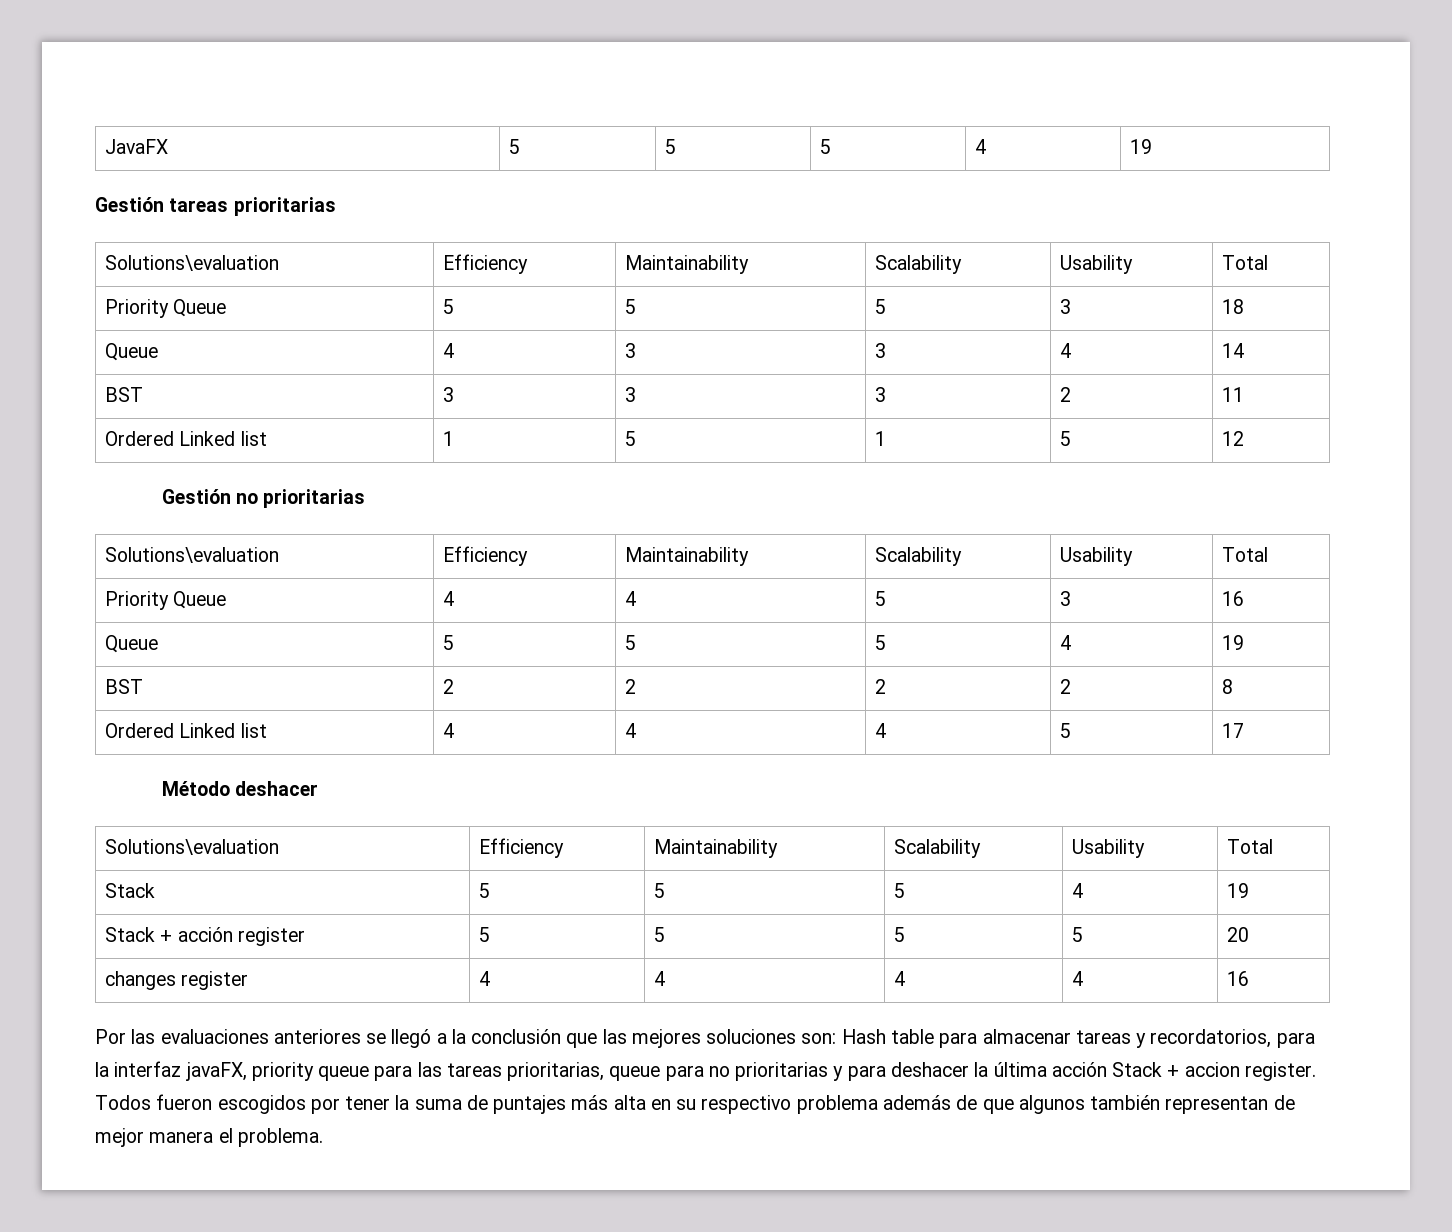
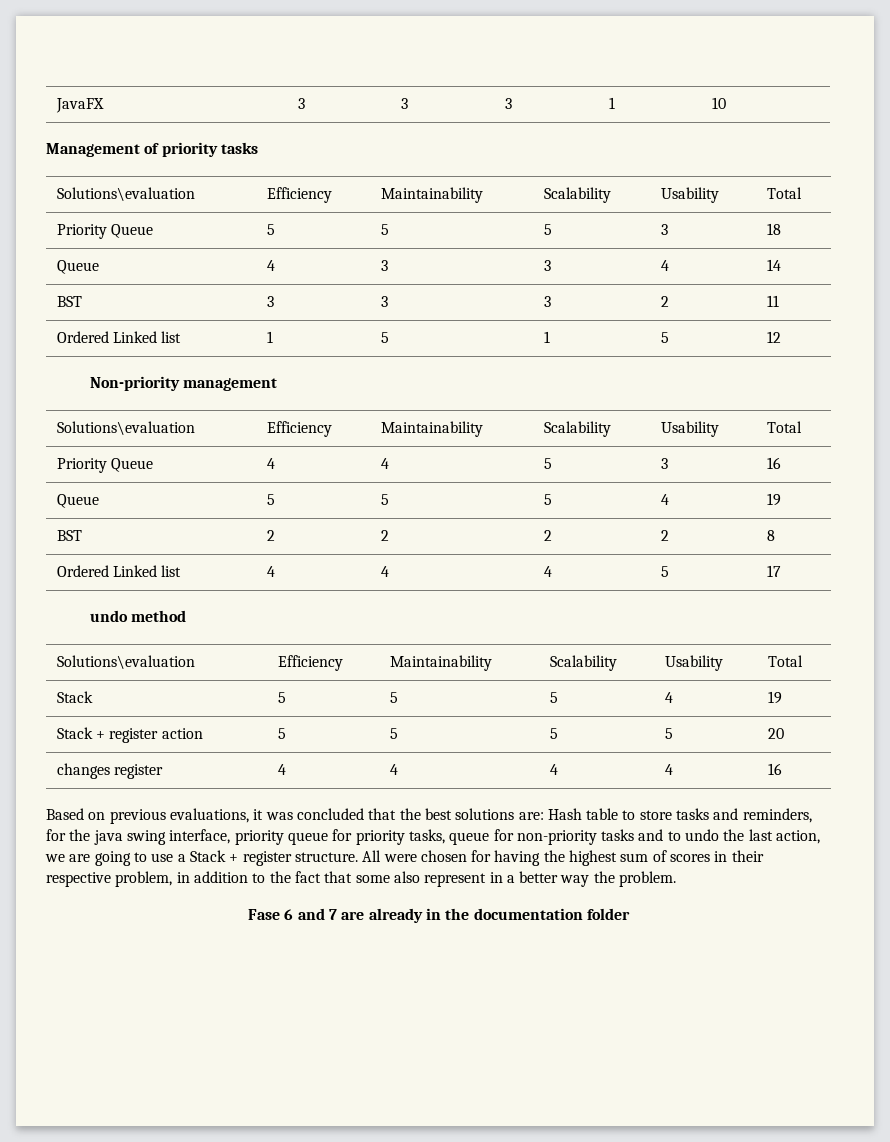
- JavaFX | 5 | 5 | 5 | 4 | 19
- Gestión tareas prioritarias
+ JavaFX | 3 | 3 | 3 | 1 | 10
+ Management of priority tasks
- Gestión no prioritarias
+ Non-priority management
- Método deshacer
+ undo method
- Stack + acción register | 5 | 5 | 5 | 5 | 20
+ Stack + register action | 5 | 5 | 5 | 5 | 20
- Por las evaluaciones anteriores se llegó a la conclusión que las mejores soluciones son: Hash table para almacenar tareas y recordatorios, para la interfaz javaFX, priority queue para las tareas prioritarias, queue para no prioritarias y para deshacer la última acción Stack + accion register. Todos fueron escogidos por tener la suma de puntajes más alta en su respectivo problema además de que algunos también representan de mejor manera el problema.
+ Based on previous evaluations, it was concluded that the best solutions are: Hash table to store tasks and reminders, for the java swing interface, priority queue for priority tasks, queue for non-priority tasks and to undo the last action, we are going to use a Stack + register structure. All were chosen for having the highest sum of scores in their respective problem, in addition to the fact that some also represent in a better way the problem.
+ Fase 6 and 7 are already in the documentation folder

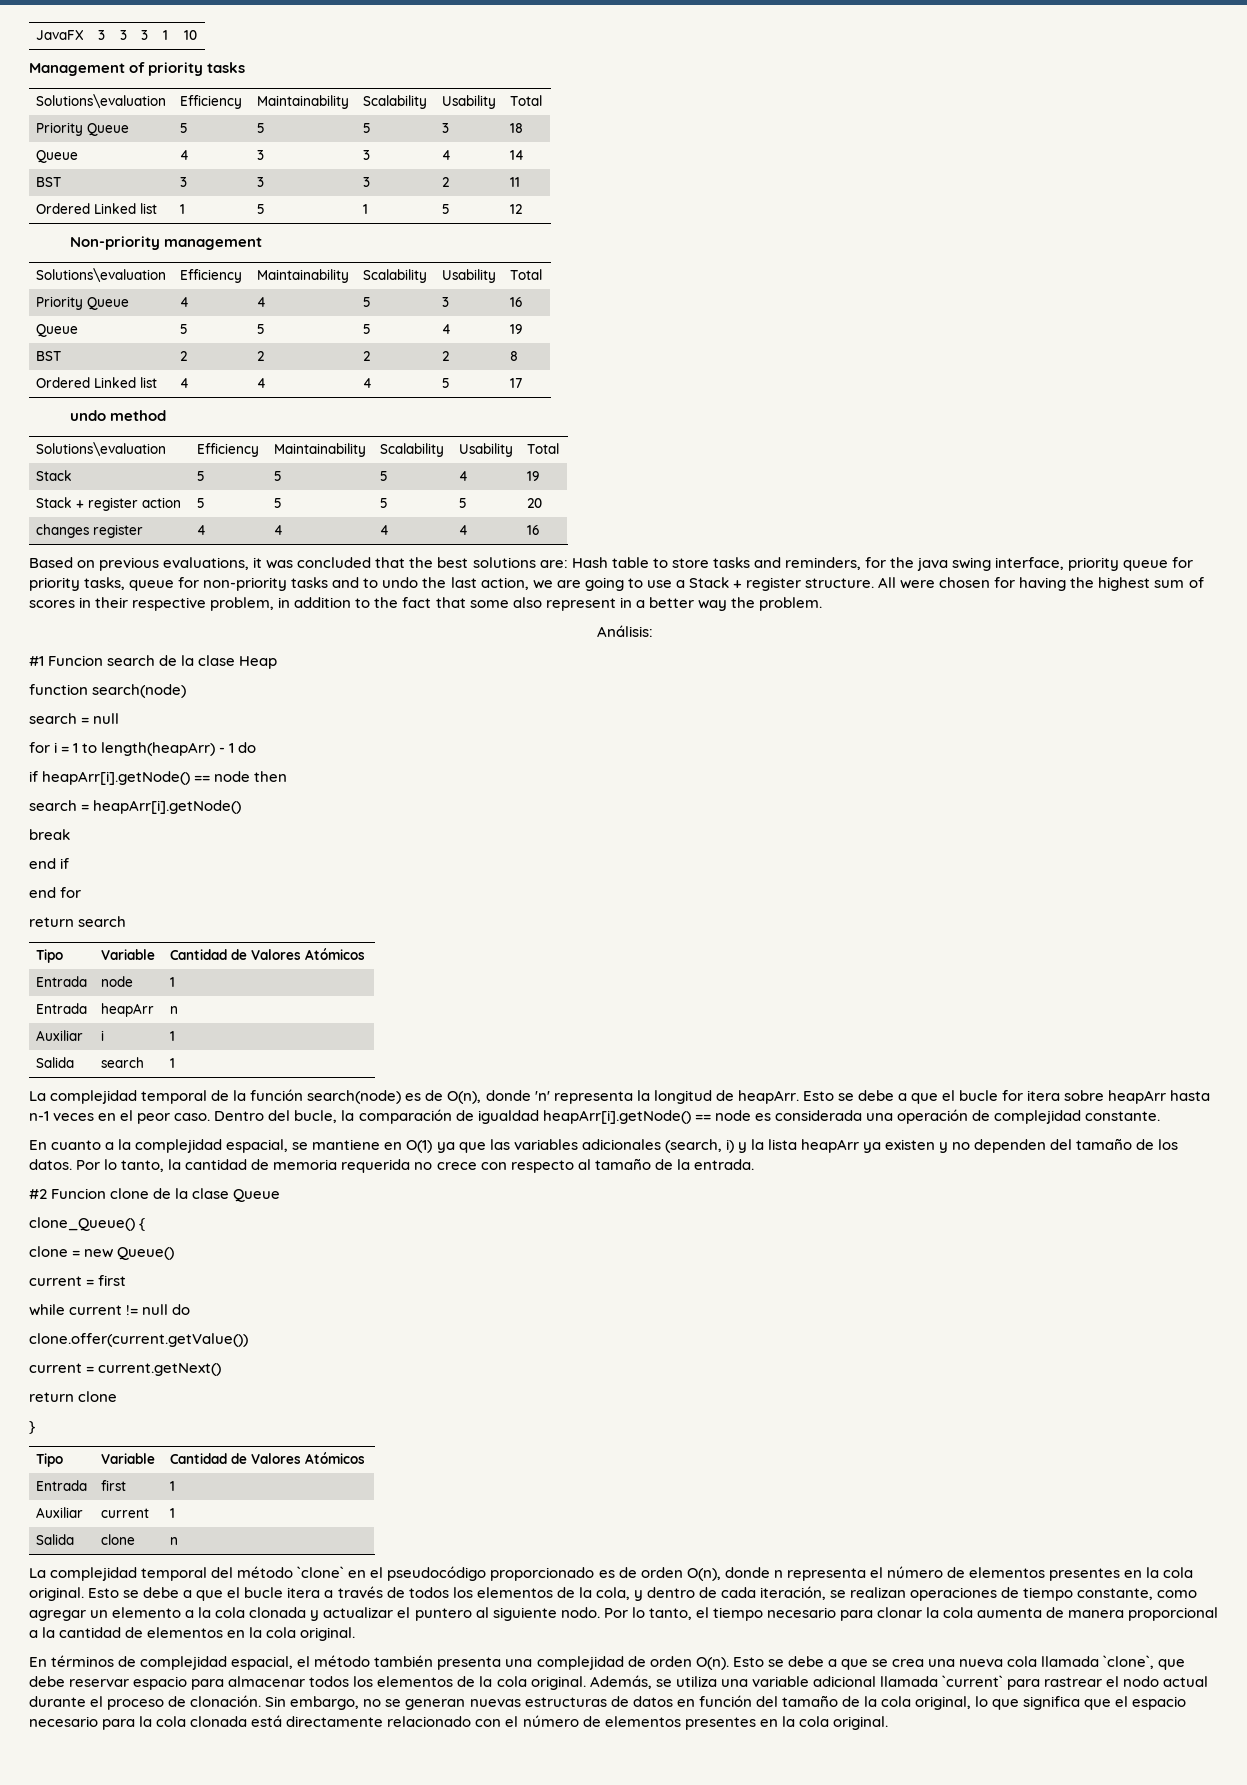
- Fase 6 and 7 are already in the documentation folder
+ Análisis:
+ #1 Funcion search de la clase Heap
+ function search(node)
+ search = null
+ for i = 1 to length(heapArr) - 1 do
+ if heapArr[i].getNode() == node then
+ search = heapArr[i].getNode()
+ break
+ end if
+ end for
+ return search
+ Tipo | Variable | Cantidad de Valores Atómicos
+ Entrada | node | 1
+ Entrada | heapArr | n
+ Auxiliar | i | 1
+ Salida | search | 1
+ La complejidad temporal de la función search(node) es de O(n), donde 'n' representa la longitud de heapArr. Esto se debe a que el bucle for itera sobre heapArr hasta n-1 veces en el peor caso. Dentro del bucle, la comparación de igualdad heapArr[i].getNode() == node es considerada una operación de complejidad constante.
+ En cuanto a la complejidad espacial, se mantiene en O(1) ya que las variables adicionales (search, i) y la lista heapArr ya existen y no dependen del tamaño de los datos. Por lo tanto, la cantidad de memoria requerida no crece con respecto al tamaño de la entrada.
+ #2 Funcion clone de la clase Queue
+ clone_Queue() {
+ clone = new Queue()
+ current = first
+ while current != null do
+ clone.offer(current.getValue())
+ current = current.getNext()
+ return clone
+ }
+ Tipo | Variable | Cantidad de Valores Atómicos
+ Entrada | first | 1
+ Auxiliar | current | 1
+ Salida | clone | n
+ La complejidad temporal del método `clone` en el pseudocódigo proporcionado es de orden O(n), donde n representa el número de elementos presentes en la cola original. Esto se debe a que el bucle itera a través de todos los elementos de la cola, y dentro de cada iteración, se realizan operaciones de tiempo constante, como agregar un elemento a la cola clonada y actualizar el puntero al siguiente nodo. Por lo tanto, el tiempo necesario para clonar la cola aumenta de manera proporcional a la cantidad de elementos en la cola original.
+ En términos de complejidad espacial, el método también presenta una complejidad de orden O(n). Esto se debe a que se crea una nueva cola llamada `clone`, que debe reservar espacio para almacenar todos los elementos de la cola original. Además, se utiliza una variable adicional llamada `current` para rastrear el nodo actual durante el proceso de clonación. Sin embargo, no se generan nuevas estructuras de datos en función del tamaño de la cola original, lo que significa que el espacio necesario para la cola clonada está directamente relacionado con el número de elementos presentes en la cola original.

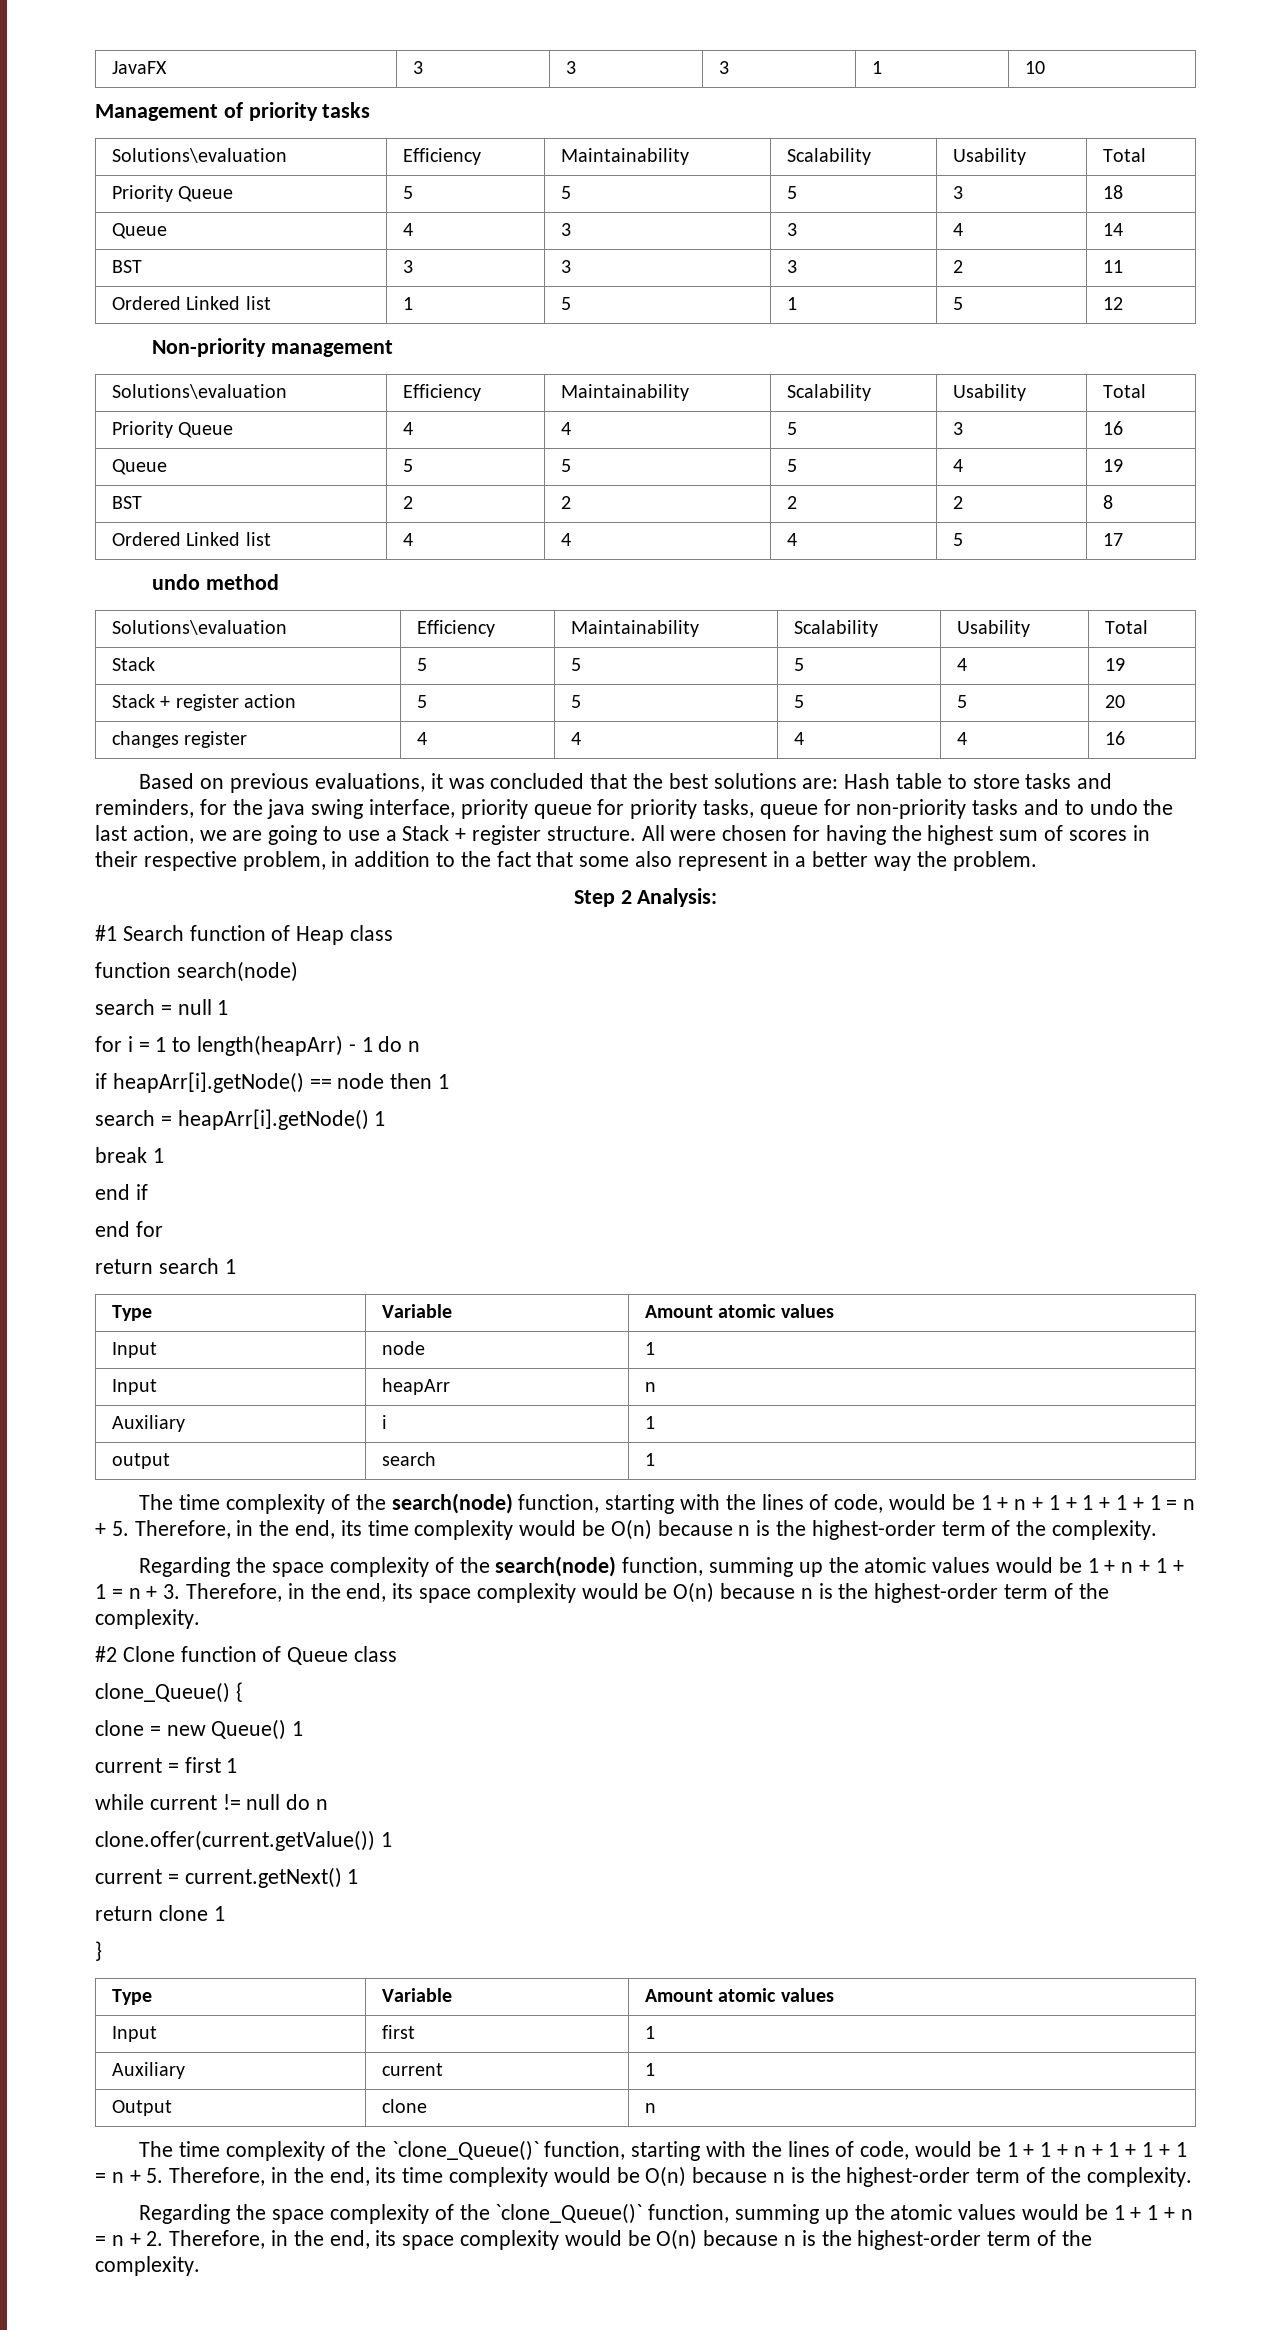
- Análisis:
- #1 Funcion search de la clase Heap
+ Step 2 Analysis:
+ #1 Search function of Heap class
- search = null
+ search = null 1
- for i = 1 to length(heapArr) - 1 do
+ for i = 1 to length(heapArr) - 1 do n
- if heapArr[i].getNode() == node then
+ if heapArr[i].getNode() == node then 1
- search = heapArr[i].getNode()
+ search = heapArr[i].getNode() 1
- break
+ break 1
- return search
- Tipo | Variable | Cantidad de Valores Atómicos
- Entrada | node | 1
+ return search 1
+ Type | Variable | Amount atomic values
+ Input | node | 1
- Entrada | heapArr | n
+ Input | heapArr | n
- Auxiliar | i | 1
+ Auxiliary | i | 1
- Salida | search | 1
+ output | search | 1
- La complejidad temporal de la función search(node) es de O(n), donde 'n' representa la longitud de heapArr. Esto se debe a que el bucle for itera sobre heapArr hasta n-1 veces en el peor caso. Dentro del bucle, la comparación de igualdad heapArr[i].getNode() == node es considerada una operación de complejidad constante.
- En cuanto a la complejidad espacial, se mantiene en O(1) ya que las variables adicionales (search, i) y la lista heapArr ya existen y no dependen del tamaño de los datos. Por lo tanto, la cantidad de memoria requerida no crece con respecto al tamaño de la entrada.
- #2 Funcion clone de la clase Queue
+ The time complexity of the search(node) function, starting with the lines of code, would be 1 + n + 1 + 1 + 1 + 1 = n + 5. Therefore, in the end, its time complexity would be O(n) because n is the highest-order term of the complexity.
+ Regarding the space complexity of the search(node) function, summing up the atomic values would be 1 + n + 1 + 1 = n + 3. Therefore, in the end, its space complexity would be O(n) because n is the highest-order term of the complexity.
+ #2 Clone function of Queue class
- clone = new Queue()
+ clone = new Queue() 1
- current = first
+ current = first 1
- while current != null do
+ while current != null do n
- clone.offer(current.getValue())
+ clone.offer(current.getValue()) 1
- current = current.getNext()
+ current = current.getNext() 1
- return clone
+ return clone 1
  }
- Tipo | Variable | Cantidad de Valores Atómicos
- Entrada | first | 1
+ Type | Variable | Amount atomic values
+ Input | first | 1
- Auxiliar | current | 1
+ Auxiliary | current | 1
- Salida | clone | n
+ Output | clone | n
- La complejidad temporal del método `clone` en el pseudocódigo proporcionado es de orden O(n), donde n representa el número de elementos presentes en la cola original. Esto se debe a que el bucle itera a través de todos los elementos de la cola, y dentro de cada iteración, se realizan operaciones de tiempo constante, como agregar un elemento a la cola clonada y actualizar el puntero al siguiente nodo. Por lo tanto, el tiempo necesario para clonar la cola aumenta de manera proporcional a la cantidad de elementos en la cola original.
- En términos de complejidad espacial, el método también presenta una complejidad de orden O(n). Esto se debe a que se crea una nueva cola llamada `clone`, que debe reservar espacio para almacenar todos los elementos de la cola original. Además, se utiliza una variable adicional llamada `current` para rastrear el nodo actual durante el proceso de clonación. Sin embargo, no se generan nuevas estructuras de datos en función del tamaño de la cola original, lo que significa que el espacio necesario para la cola clonada está directamente relacionado con el número de elementos presentes en la cola original.
+ The time complexity of the `clone_Queue()` function, starting with the lines of code, would be 1 + 1 + n + 1 + 1 + 1 = n + 5. Therefore, in the end, its time complexity would be O(n) because n is the highest-order term of the complexity.
+ Regarding the space complexity of the `clone_Queue()` function, summing up the atomic values would be 1 + 1 + n = n + 2. Therefore, in the end, its space complexity would be O(n) because n is the highest-order term of the complexity.

